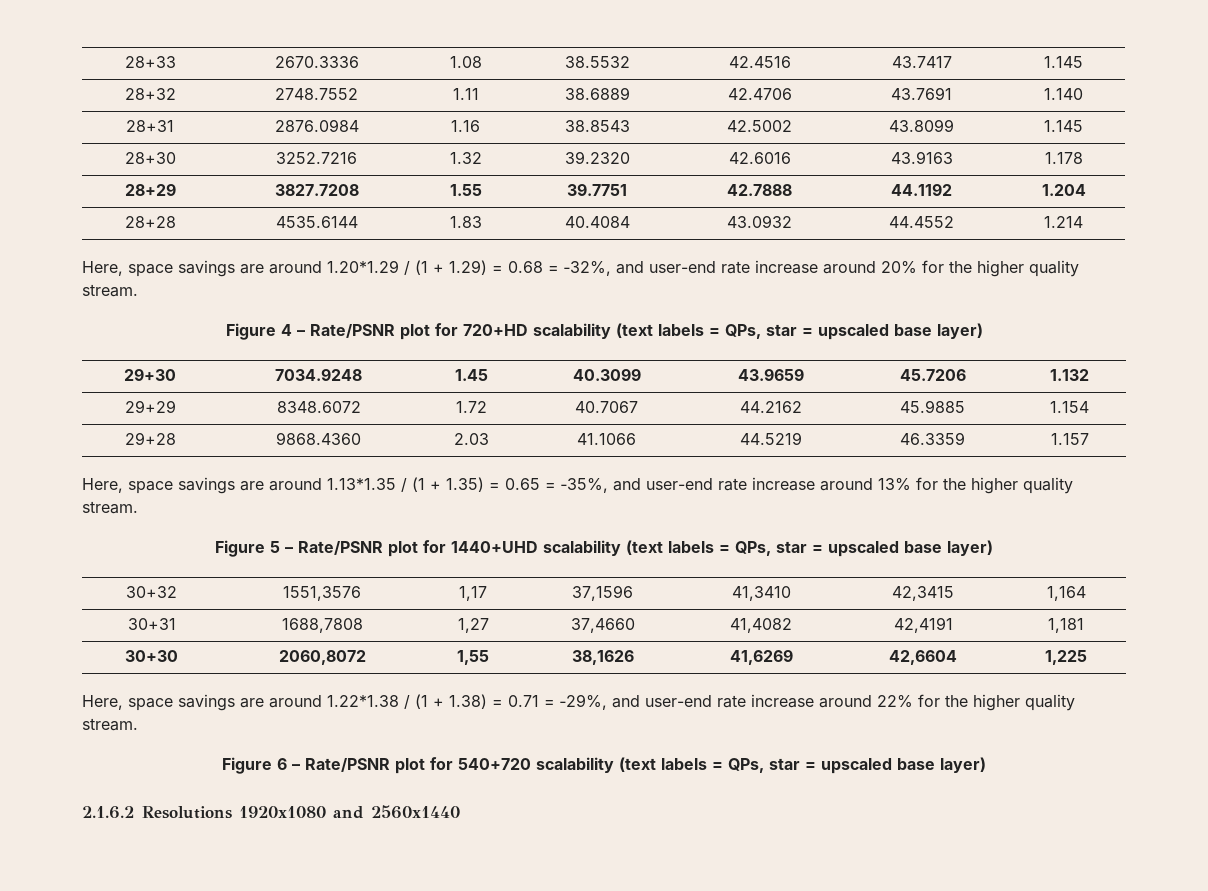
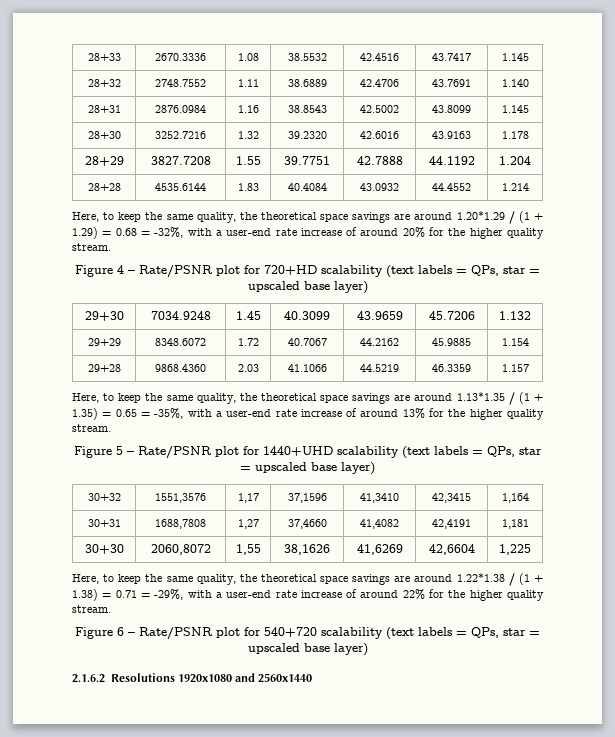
- Here, space savings are around 1.20*1.29 / (1 + 1.29) = 0.68 = ‑32%, and user-end rate increase around 20% for the higher quality stream.
+ Here, to keep the same quality, the theoretical space savings are around 1.20*1.29 / (1 + 1.29) = 0.68 = ‑32%, with a user-end rate increase of around 20% for the higher quality stream.
- Here, space savings are around 1.13*1.35 / (1 + 1.35) = 0.65 = ‑35%, and user-end rate increase around 13% for the higher quality stream.
+ Here, to keep the same quality, the theoretical space savings are around 1.13*1.35 / (1 + 1.35) = 0.65 = ‑35%, with a user-end rate increase of around 13% for the higher quality stream.
- Here, space savings are around 1.22*1.38 / (1 + 1.38) = 0.71 = ‑29%, and user-end rate increase around 22% for the higher quality stream.
+ Here, to keep the same quality, the theoretical space savings are around 1.22*1.38 / (1 + 1.38) = 0.71 = ‑29%, with a user-end rate increase of around 22% for the higher quality stream.

